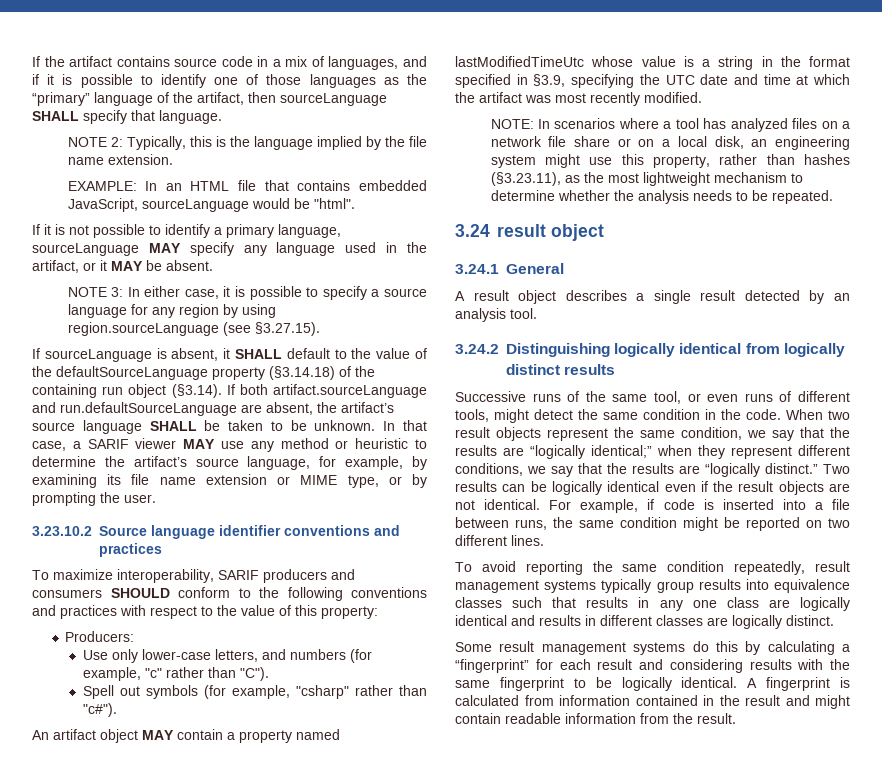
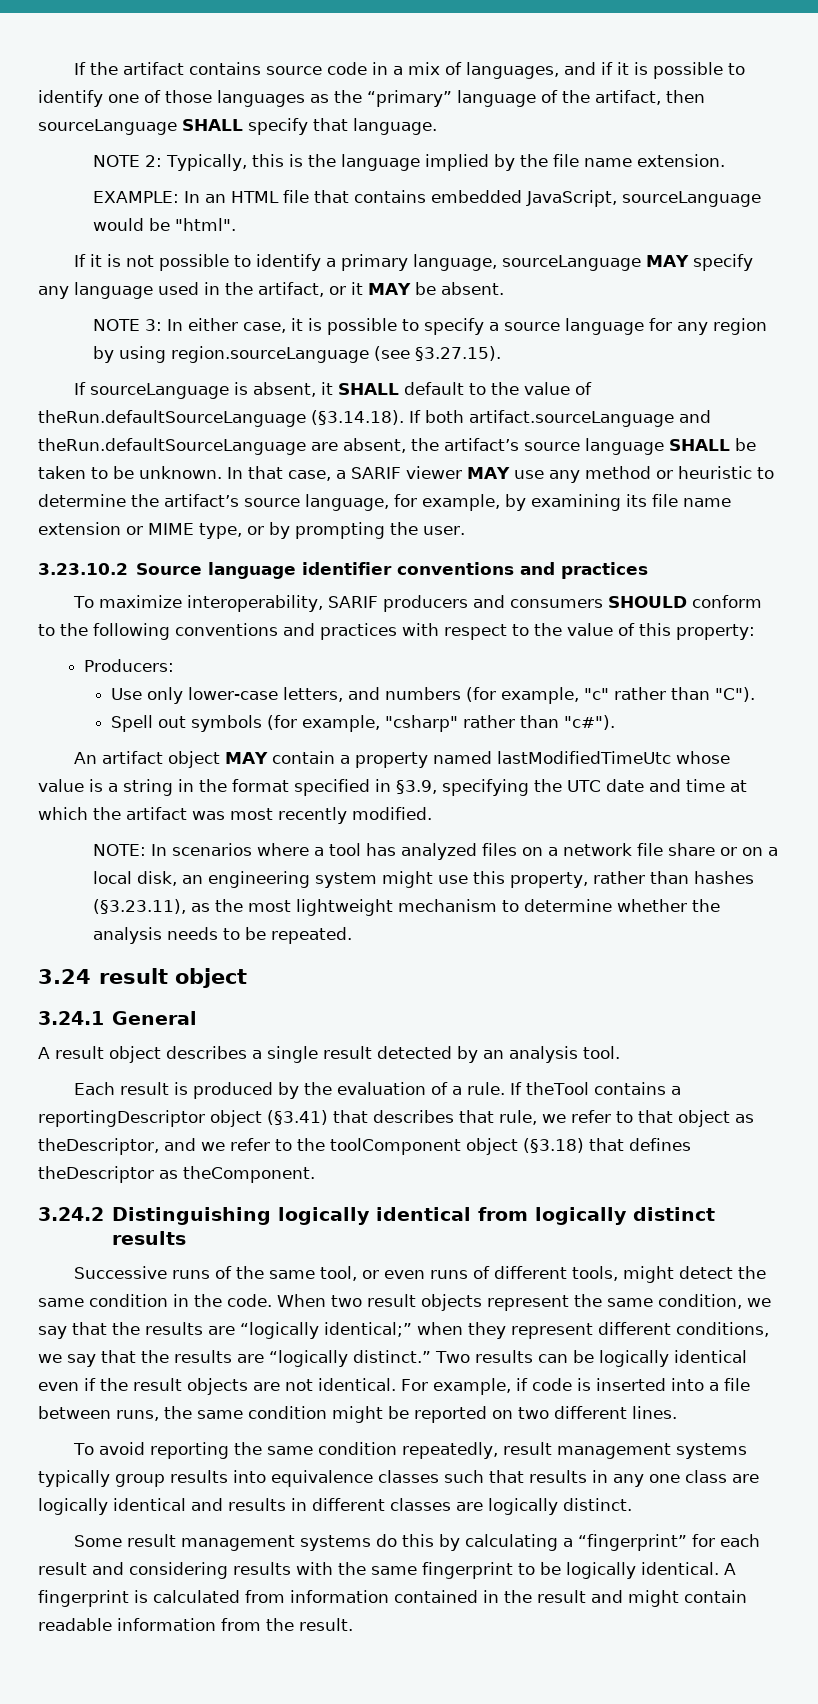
- If sourceLanguage is absent, it SHALL default to the value of the defaultSourceLanguage property (§3.14.18) of the containing run object (§3.14). If both artifact.sourceLanguage and run.defaultSourceLanguage are absent, the artifact’s source language SHALL be taken to be unknown.
+ If sourceLanguage is absent, it SHALL default to the value of theRun.defaultSourceLanguage (§3.14.18). If both artifact.sourceLanguage and theRun.defaultSourceLanguage are absent, the artifact’s source language SHALL be taken to be unknown.
+ Each result is produced by the evaluation of a rule. If theTool contains a reportingDescriptor object (§3.41) that describes that rule, we refer to that object as theDescriptor, and we refer to the toolComponent object (§3.18) that defines theDescriptor as theComponent.

